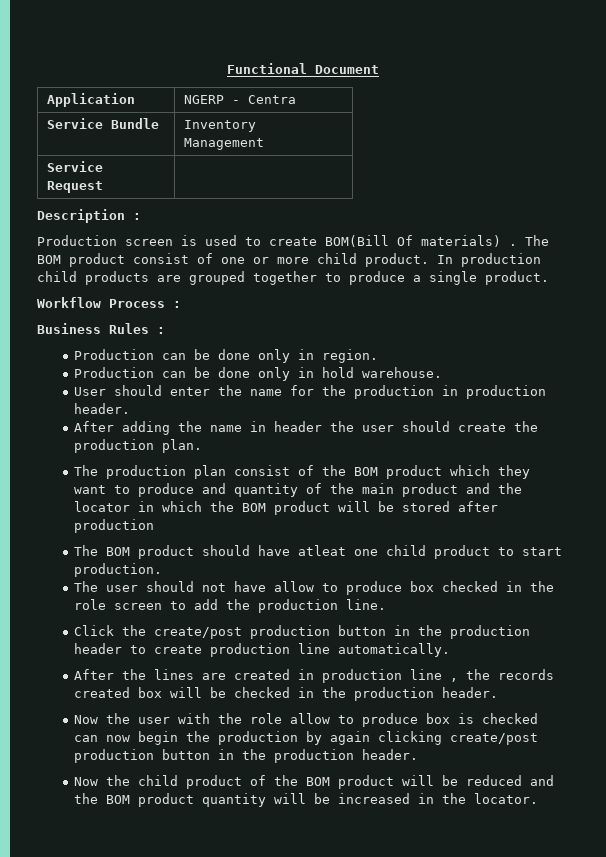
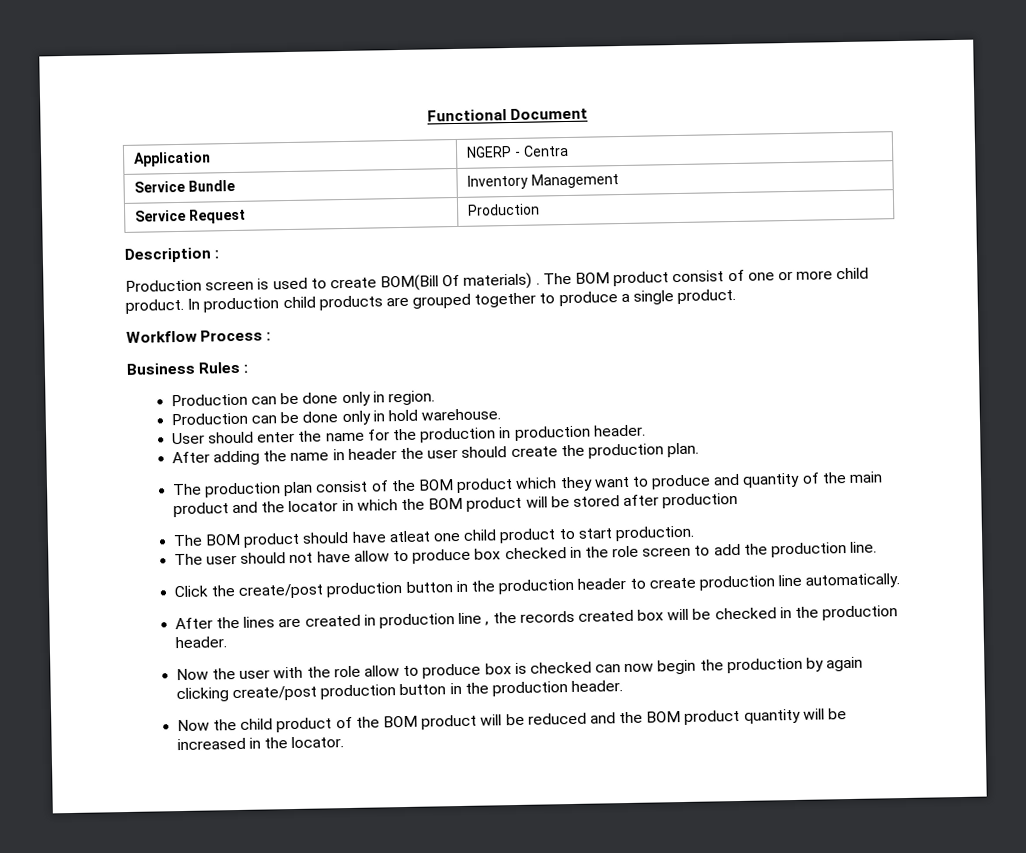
- Service Request |
+ Service Request | Production

